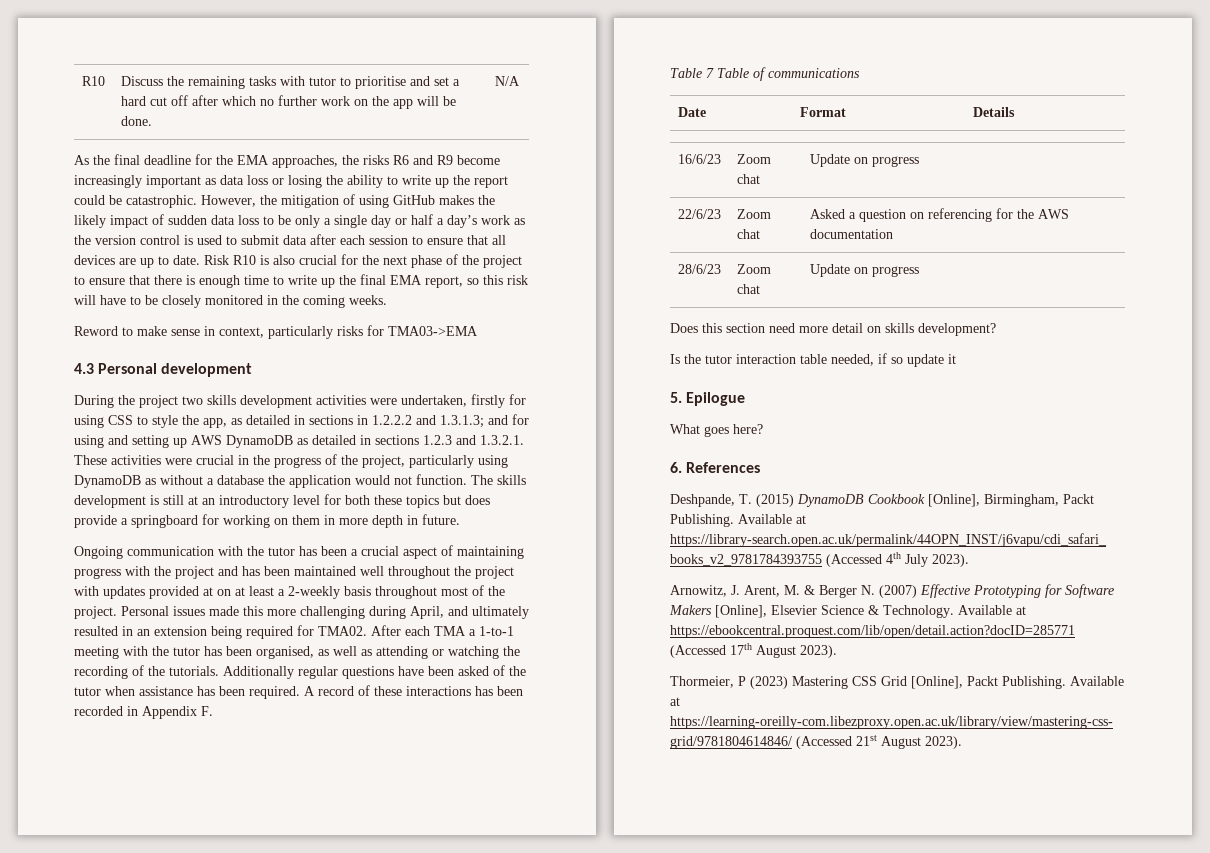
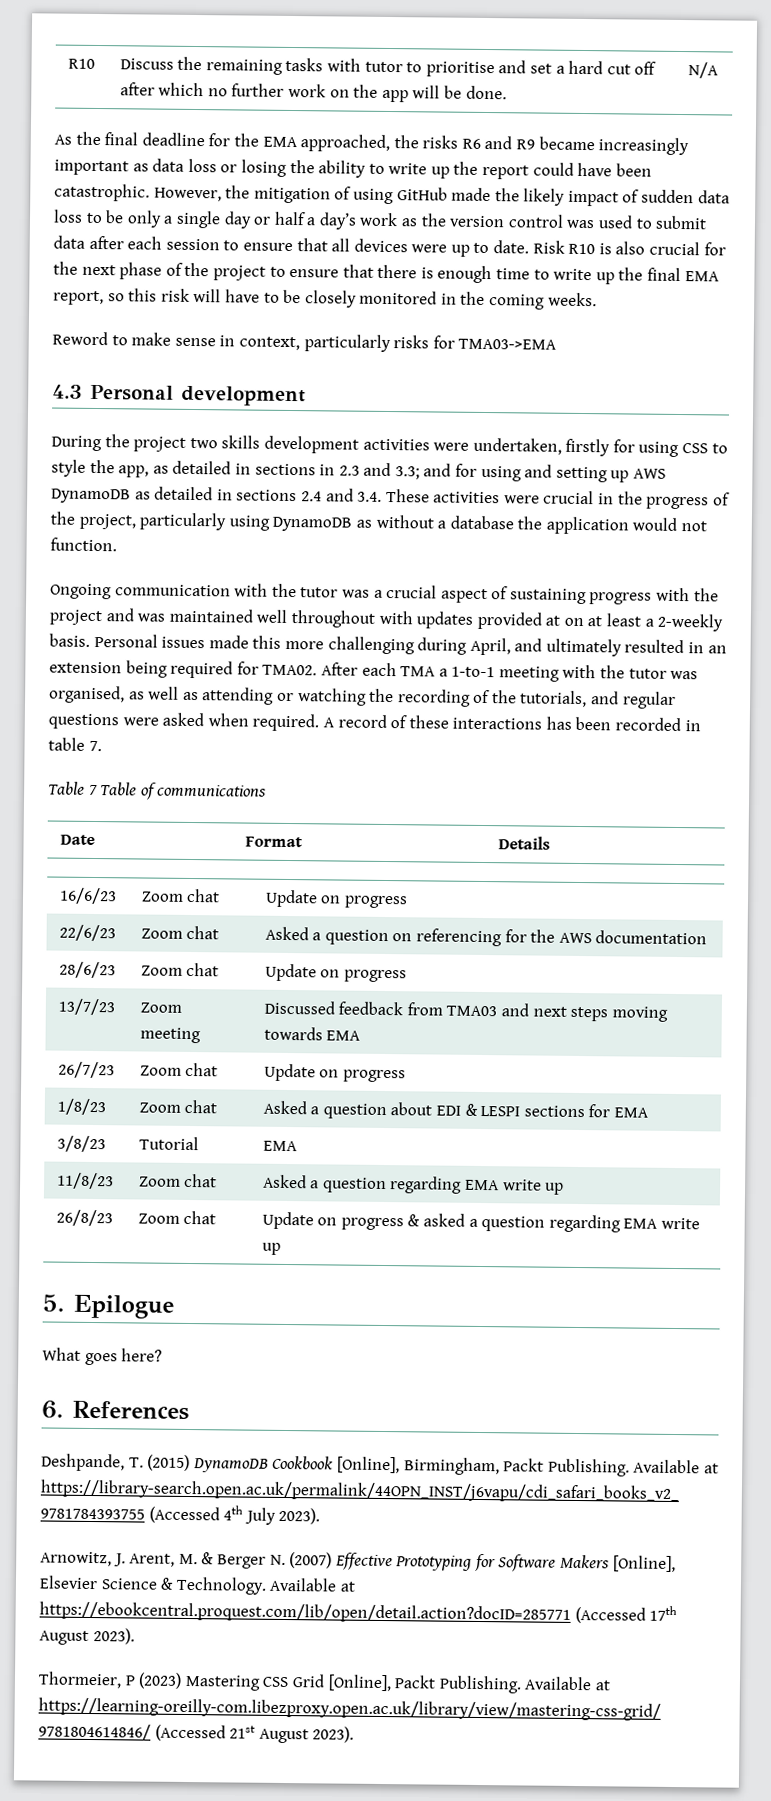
- As the final deadline for the EMA approaches, the risks R6 and R9 become increasingly important as data loss or losing the ability to write up the report could be catastrophic.
+ As the final deadline for the EMA approached, the risks R6 and R9 became increasingly important as data loss or losing the ability to write up the report could have been catastrophic.
- However, the mitigation of using GitHub makes the likely impact of sudden data loss to be only a single day or half a day’s work as the version control is used to submit data after each session to ensure that all devices are up to date.
+ However, the mitigation of using GitHub made the likely impact of sudden data loss to be only a single day or half a day’s work as the version control was used to submit data after each session to ensure that all devices were up to date.
- During the project two skills development activities were undertaken, firstly for using CSS to style the app, as detailed in sections in 1.2.2.2 and 1.3.1.3; and for using and setting up AWS DynamoDB as detailed in sections 1.2.3 and 1.3.2.1. These activities were crucial in the progress of the project, particularly using DynamoDB as without a database the application would not function. The skills development is still at an introductory level for both these topics but does provide a springboard for working on them in more depth in future.
+ During the project two skills development activities were undertaken, firstly for using CSS to style the app, as detailed in sections in 2.3 and 3.3; and for using and setting up AWS DynamoDB as detailed in sections 2.4 and 3.4. These activities were crucial in the progress of the project, particularly using DynamoDB as without a database the application would not function.
- Ongoing communication with the tutor has been a crucial aspect of maintaining progress with the project and has been maintained well throughout the project with updates provided at on at least a 2-weekly basis throughout most of the project.
+ Ongoing communication with the tutor was a crucial aspect of sustaining progress with the project and was maintained well throughout with updates provided at on at least a 2-weekly basis.
- After each TMA a 1-to-1 meeting with the tutor has been organised, as well as attending or watching the recording of the tutorials. Additionally regular questions have been asked of the tutor when assistance has been required.
+ After each TMA a 1-to-1 meeting with the tutor was organised, as well as attending or watching the recording of the tutorials, and regular questions were asked when required.
- A record of these interactions has been recorded in Appendix F.
+ A record of these interactions has been recorded in table 7.
- Does this section need more detail on skills development?
- Is the tutor interaction table needed, if so update it
+ 13/7/23 | Zoom meeting | Discussed feedback from TMA03 and next steps moving towards EMA
+ 26/7/23 | Zoom chat | Update on progress
+ 1/8/23 | Zoom chat | Asked a question about EDI & LESPI sections for EMA
+ 3/8/23 | Tutorial | EMA
+ 11/8/23 | Zoom chat | Asked a question regarding EMA write up
+ 26/8/23 | Zoom chat | Update on progress & asked a question regarding EMA write up

